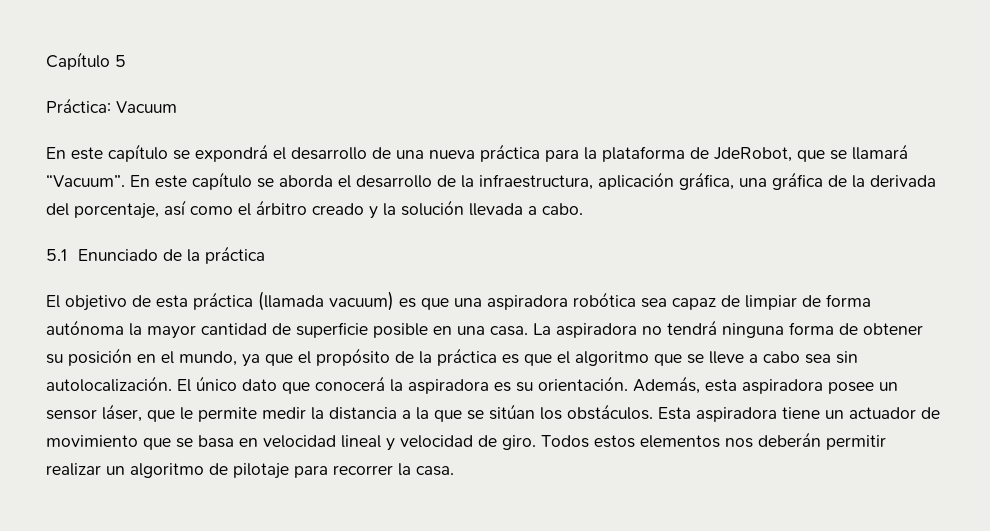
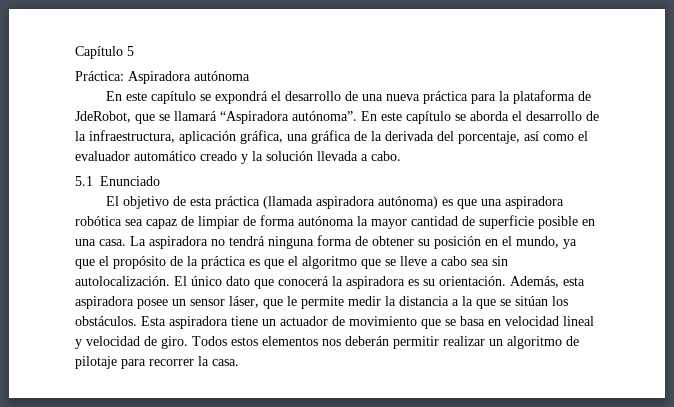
- Práctica: Vacuum
+ Práctica: Aspiradora autónoma
- En este capítulo se expondrá el desarrollo de una nueva práctica para la plataforma de JdeRobot, que se llamará “Vacuum”.
+ En este capítulo se expondrá el desarrollo de una nueva práctica para la plataforma de JdeRobot, que se llamará “Aspiradora autónoma”.
- En este capítulo se aborda el desarrollo de la infraestructura, aplicación gráfica, una gráfica de la derivada del porcentaje, así como el árbitro creado y la solución llevada a cabo.
+ En este capítulo se aborda el desarrollo de la infraestructura, aplicación gráfica, una gráfica de la derivada del porcentaje, así como el evaluador automático creado y la solución llevada a cabo.
- 5.1 Enunciado de la práctica
+ 5.1 Enunciado
- El objetivo de esta práctica (llamada vacuum) es que una aspiradora robótica sea capaz de limpiar de forma autónoma la mayor cantidad de superficie posible en una casa.
+ El objetivo de esta práctica (llamada aspiradora autónoma) es que una aspiradora robótica sea capaz de limpiar de forma autónoma la mayor cantidad de superficie posible en una casa.

